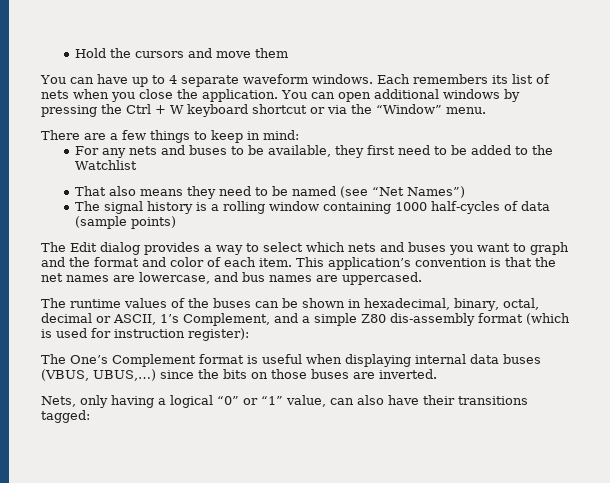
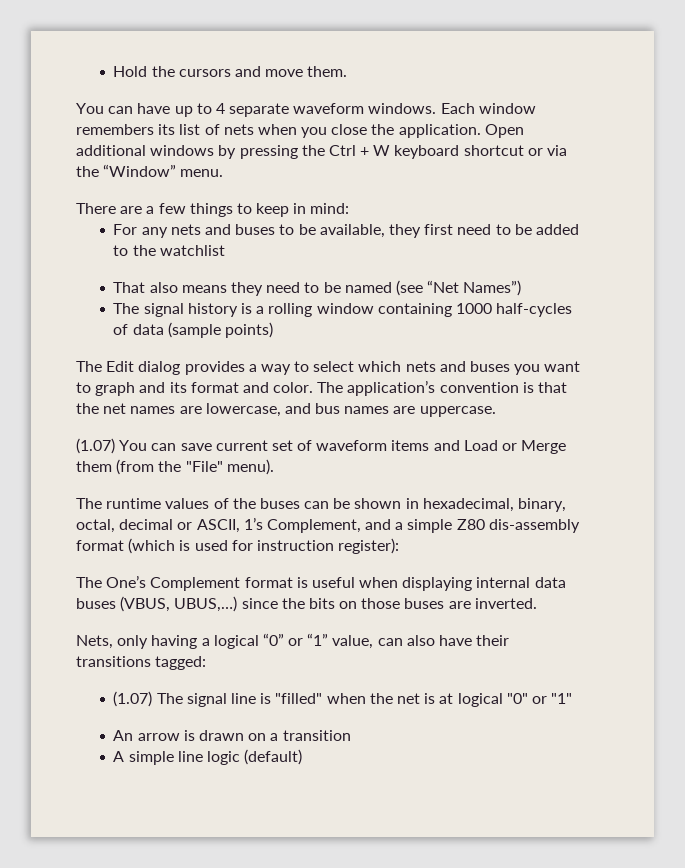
- Hold the cursors and move them
+ Hold the cursors and move them.
- Each remembers its list of nets when you close the application.
+ Each window remembers its list of nets when you close the application.
- You can open additional windows by pressing the Ctrl + W keyboard shortcut or via the “Window” menu.
+ Open additional windows by pressing the Ctrl + W keyboard shortcut or via the “Window” menu.
- For any nets and buses to be available, they first need to be added to the Watchlist
+ For any nets and buses to be available, they first need to be added to the watchlist
- The Edit dialog provides a way to select which nets and buses you want to graph and the format and color of each item. This application’s convention is that the net names are lowercase, and bus names are uppercased.
+ The Edit dialog provides a way to select which nets and buses you want to graph and its format and color. The application’s convention is that the net names are lowercase, and bus names are uppercase.
+ (1.07) You can save current set of waveform items and Load or Merge them (from the "File" menu).
+ (1.07) The signal line is "filled" when the net is at logical "0" or "1"
+ An arrow is drawn on a transition
+ A simple line logic (default)

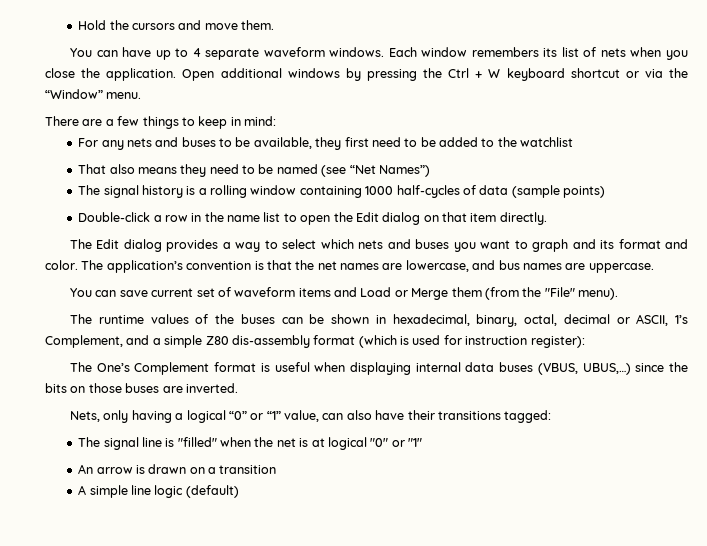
+ Double-click a row in the name list to open the Edit dialog on that item directly.
- (1.07) You can save current set of waveform items and Load or Merge them (from the "File" menu).
+ You can save current set of waveform items and Load or Merge them (from the "File" menu).
- (1.07) The signal line is "filled" when the net is at logical "0" or "1"
+ The signal line is "filled" when the net is at logical "0" or "1"

